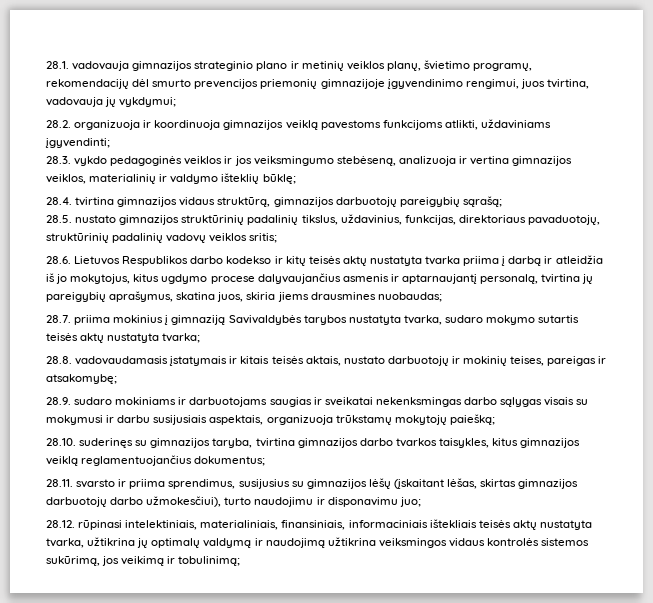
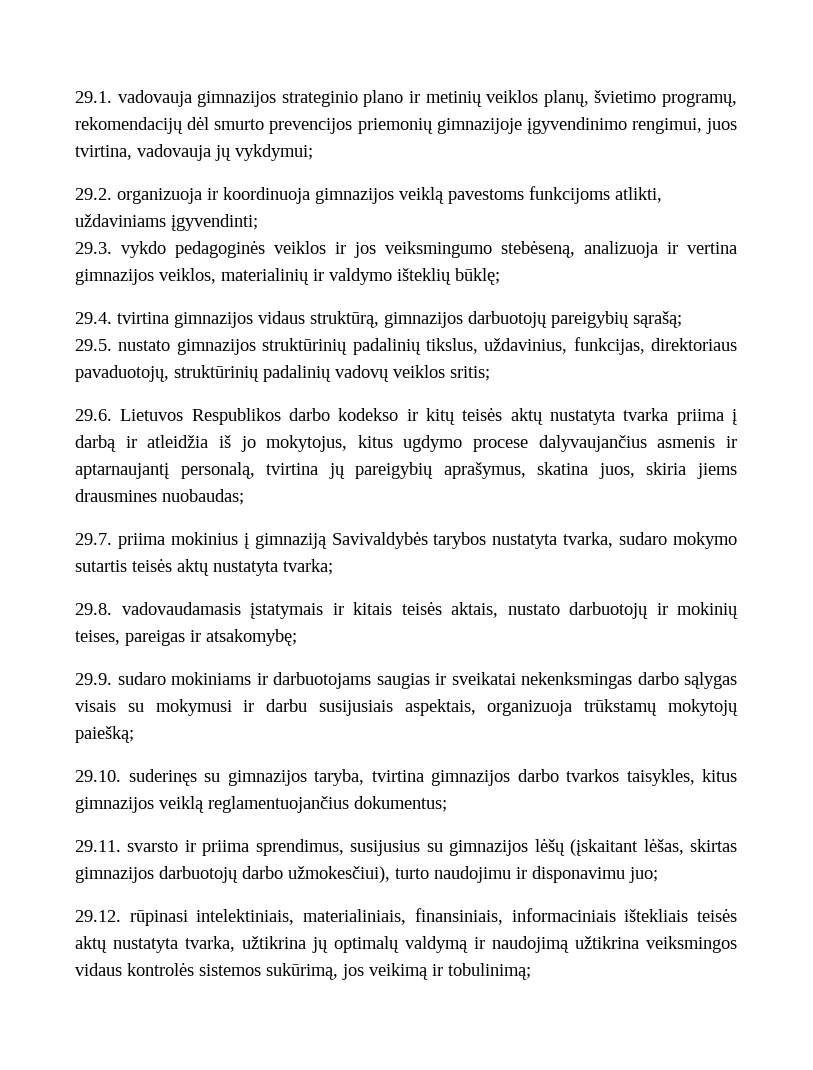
- 28.1. vadovauja gimnazijos strateginio plano ir metinių veiklos planų, švietimo programų, rekomendacijų dėl smurto prevencijos priemonių gimnazijoje įgyvendinimo rengimui, juos tvirtina, vadovauja jų vykdymui;
+ 29.1. vadovauja gimnazijos strateginio plano ir metinių veiklos planų, švietimo programų, rekomendacijų dėl smurto prevencijos priemonių gimnazijoje įgyvendinimo rengimui, juos tvirtina, vadovauja jų vykdymui;
- 28.2. organizuoja ir koordinuoja gimnazijos veiklą pavestoms funkcijoms atlikti, uždaviniams įgyvendinti;
+ 29.2. organizuoja ir koordinuoja gimnazijos veiklą pavestoms funkcijoms atlikti, uždaviniams įgyvendinti;
- 28.3. vykdo pedagoginės veiklos ir jos veiksmingumo stebėseną, analizuoja ir vertina gimnazijos veiklos, materialinių ir valdymo išteklių būklę;
+ 29.3. vykdo pedagoginės veiklos ir jos veiksmingumo stebėseną, analizuoja ir vertina gimnazijos veiklos, materialinių ir valdymo išteklių būklę;
- 28.4. tvirtina gimnazijos vidaus struktūrą, gimnazijos darbuotojų pareigybių sąrašą;
+ 29.4. tvirtina gimnazijos vidaus struktūrą, gimnazijos darbuotojų pareigybių sąrašą;
- 28.5. nustato gimnazijos struktūrinių padalinių tikslus, uždavinius, funkcijas, direktoriaus pavaduotojų, struktūrinių padalinių vadovų veiklos sritis;
+ 29.5. nustato gimnazijos struktūrinių padalinių tikslus, uždavinius, funkcijas, direktoriaus pavaduotojų, struktūrinių padalinių vadovų veiklos sritis;
- 28.6. Lietuvos Respublikos darbo kodekso ir kitų teisės aktų nustatyta tvarka priima į darbą ir atleidžia iš jo mokytojus, kitus ugdymo procese dalyvaujančius asmenis ir aptarnaujantį personalą, tvirtina jų pareigybių aprašymus, skatina juos, skiria jiems drausmines nuobaudas;
+ 29.6. Lietuvos Respublikos darbo kodekso ir kitų teisės aktų nustatyta tvarka priima į darbą ir atleidžia iš jo mokytojus, kitus ugdymo procese dalyvaujančius asmenis ir aptarnaujantį personalą, tvirtina jų pareigybių aprašymus, skatina juos, skiria jiems drausmines nuobaudas;
- 28.7. priima mokinius į gimnaziją Savivaldybės tarybos nustatyta tvarka, sudaro mokymo sutartis teisės aktų nustatyta tvarka;
+ 29.7. priima mokinius į gimnaziją Savivaldybės tarybos nustatyta tvarka, sudaro mokymo sutartis teisės aktų nustatyta tvarka;
- 28.8. vadovaudamasis įstatymais ir kitais teisės aktais, nustato darbuotojų ir mokinių teises, pareigas ir atsakomybę;
+ 29.8. vadovaudamasis įstatymais ir kitais teisės aktais, nustato darbuotojų ir mokinių teises, pareigas ir atsakomybę;
- 28.9. sudaro mokiniams ir darbuotojams saugias ir sveikatai nekenksmingas darbo sąlygas visais su mokymusi ir darbu susijusiais aspektais, organizuoja trūkstamų mokytojų paiešką;
+ 29.9. sudaro mokiniams ir darbuotojams saugias ir sveikatai nekenksmingas darbo sąlygas visais su mokymusi ir darbu susijusiais aspektais, organizuoja trūkstamų mokytojų paiešką;
- 28.10. suderinęs su gimnazijos taryba, tvirtina gimnazijos darbo tvarkos taisykles, kitus gimnazijos veiklą reglamentuojančius dokumentus;
+ 29.10. suderinęs su gimnazijos taryba, tvirtina gimnazijos darbo tvarkos taisykles, kitus gimnazijos veiklą reglamentuojančius dokumentus;
- 28.11. svarsto ir priima sprendimus, susijusius su gimnazijos lėšų (įskaitant lėšas, skirtas gimnazijos darbuotojų darbo užmokesčiui), turto naudojimu ir disponavimu juo;
+ 29.11. svarsto ir priima sprendimus, susijusius su gimnazijos lėšų (įskaitant lėšas, skirtas gimnazijos darbuotojų darbo užmokesčiui), turto naudojimu ir disponavimu juo;
- 28.12. rūpinasi intelektiniais, materialiniais, finansiniais, informaciniais ištekliais teisės aktų nustatyta tvarka, užtikrina jų optimalų valdymą ir naudojimą užtikrina veiksmingos vidaus kontrolės sistemos sukūrimą, jos veikimą ir tobulinimą;
+ 29.12. rūpinasi intelektiniais, materialiniais, finansiniais, informaciniais ištekliais teisės aktų nustatyta tvarka, užtikrina jų optimalų valdymą ir naudojimą užtikrina veiksmingos vidaus kontrolės sistemos sukūrimą, jos veikimą ir tobulinimą;

